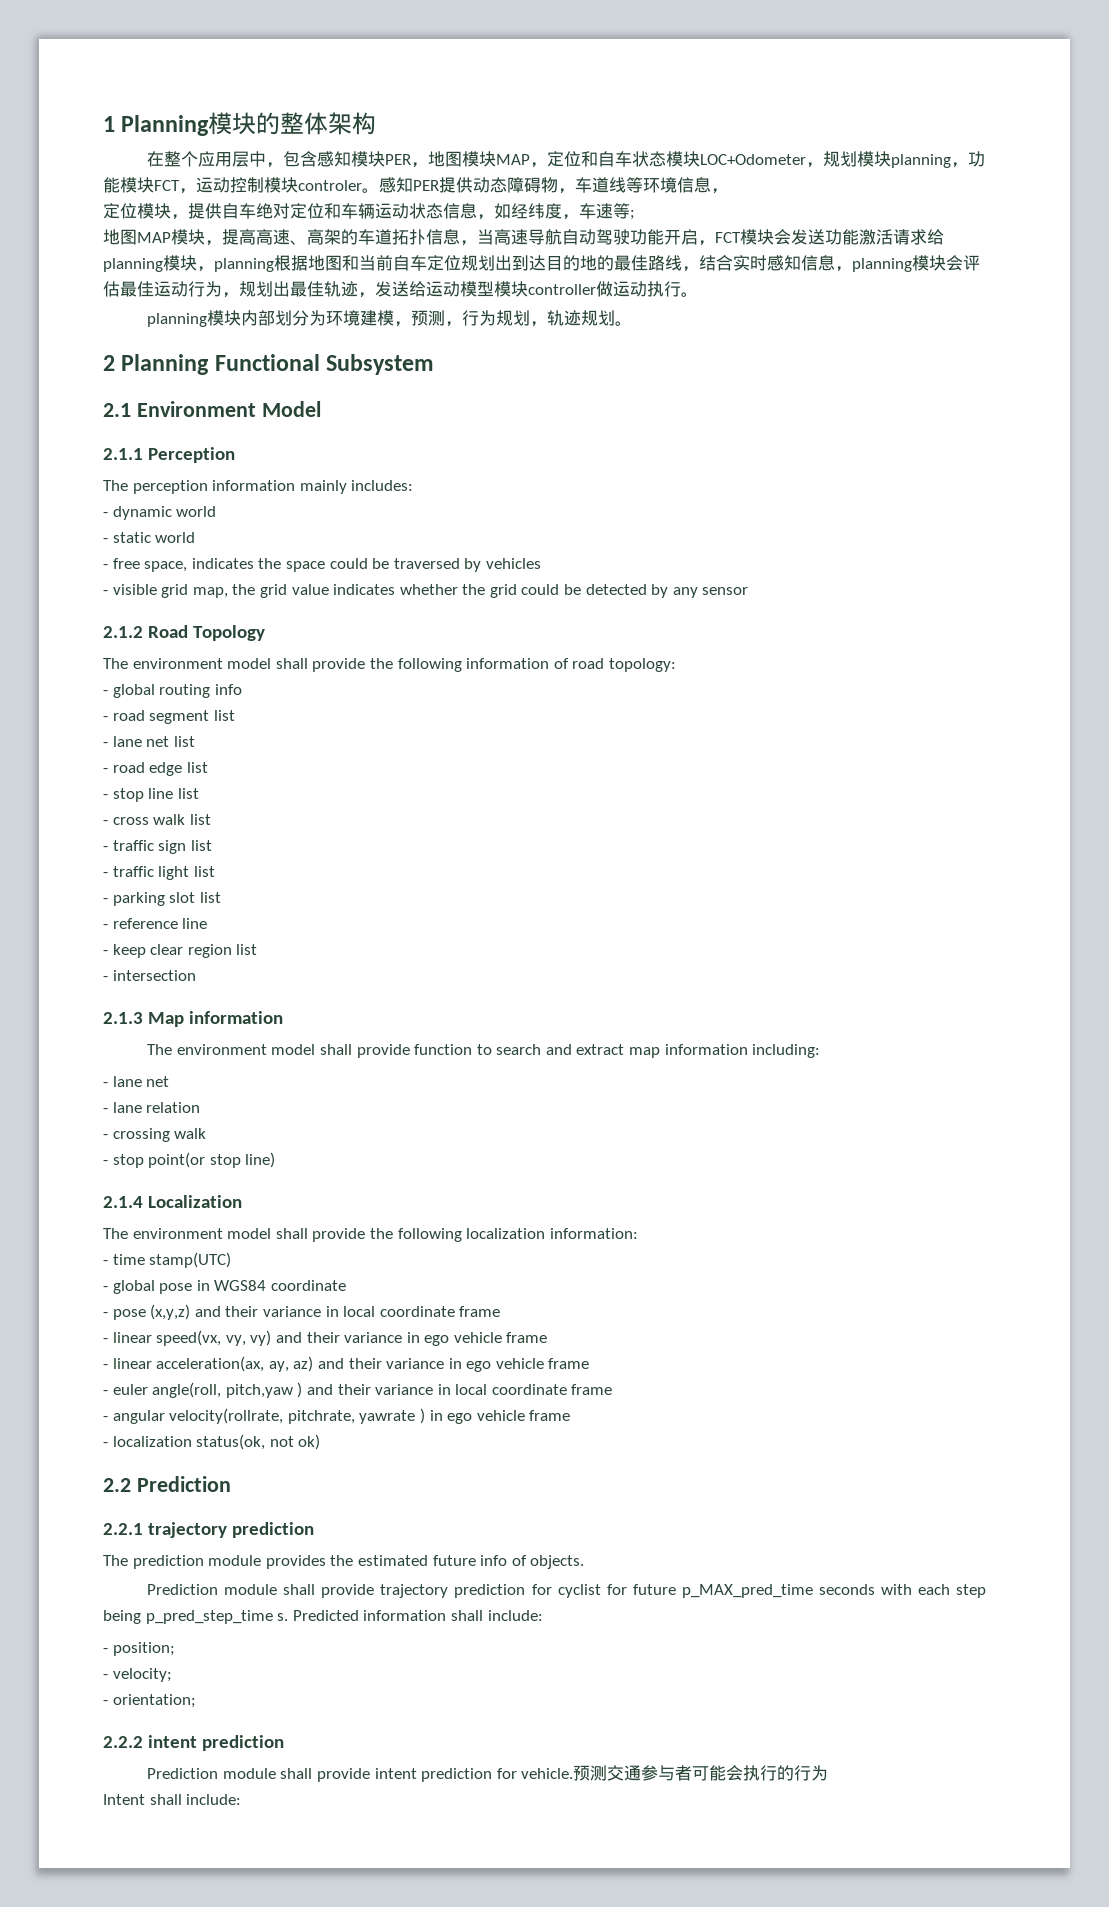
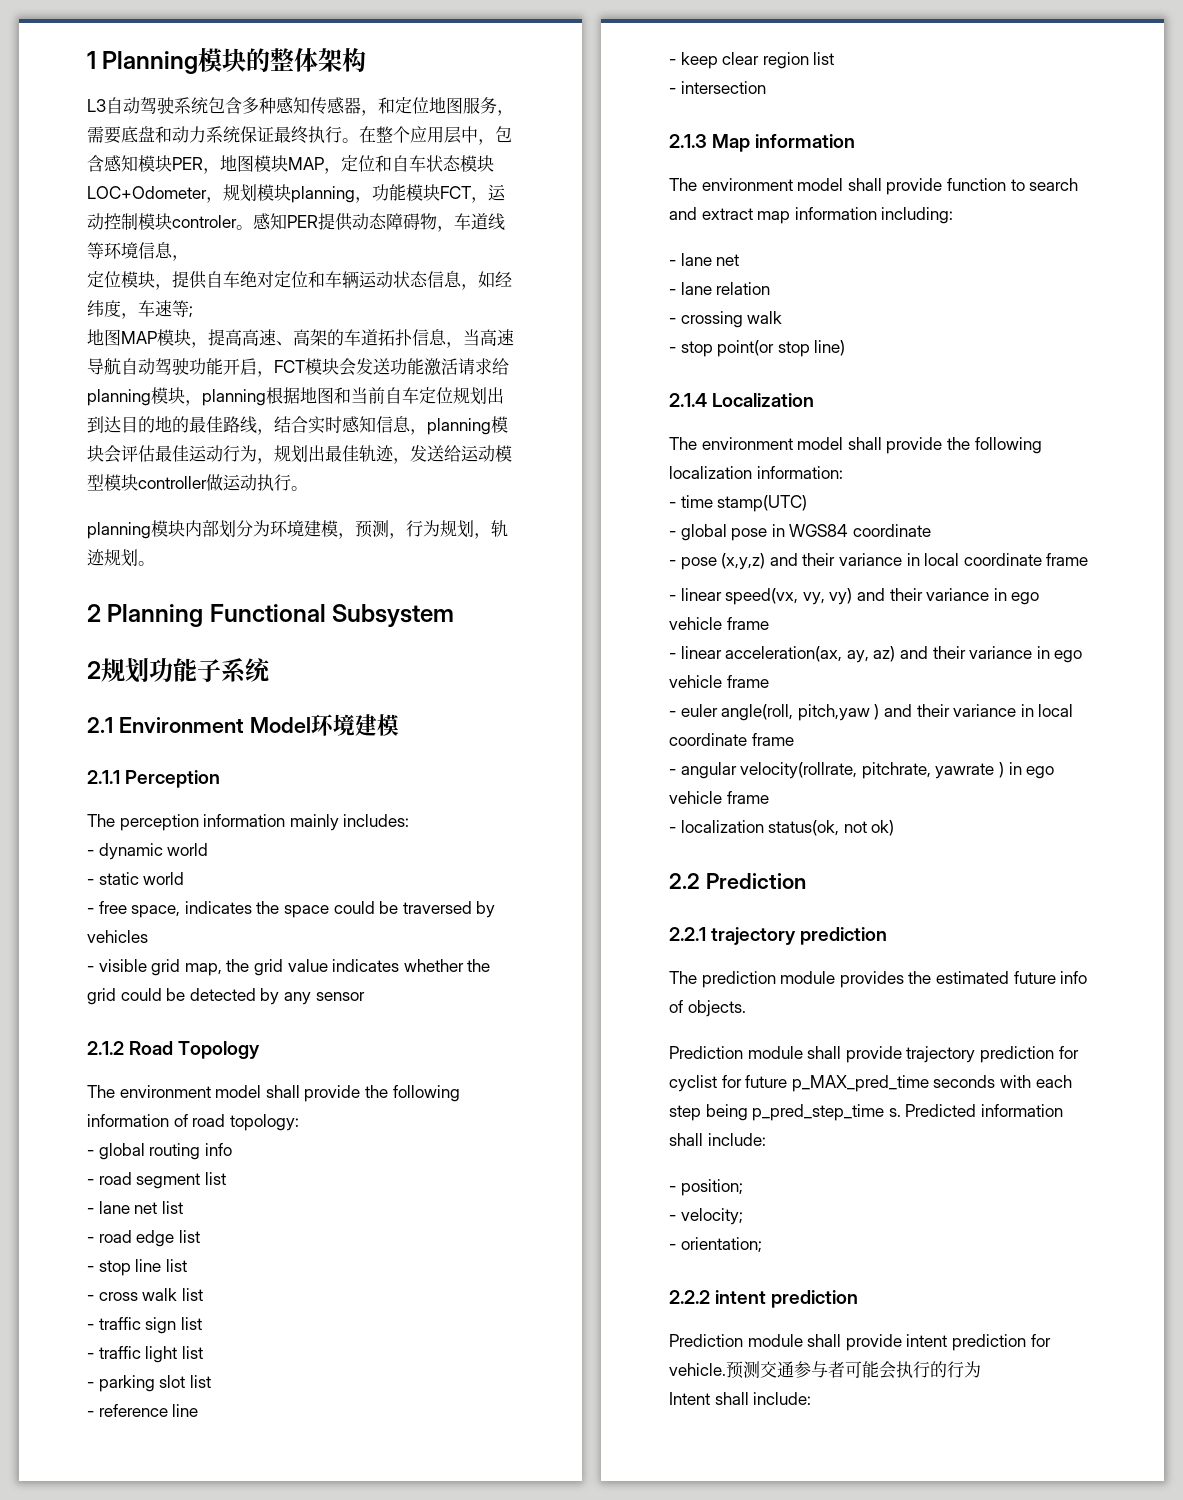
+ L3自动驾驶系统包含多种感知传感器，和定位地图服务，需要底盘和动力系统保证最终执行。
+ 2规划功能子系统
- 2.1 Environment Model
+ 2.1 Environment Model环境建模

